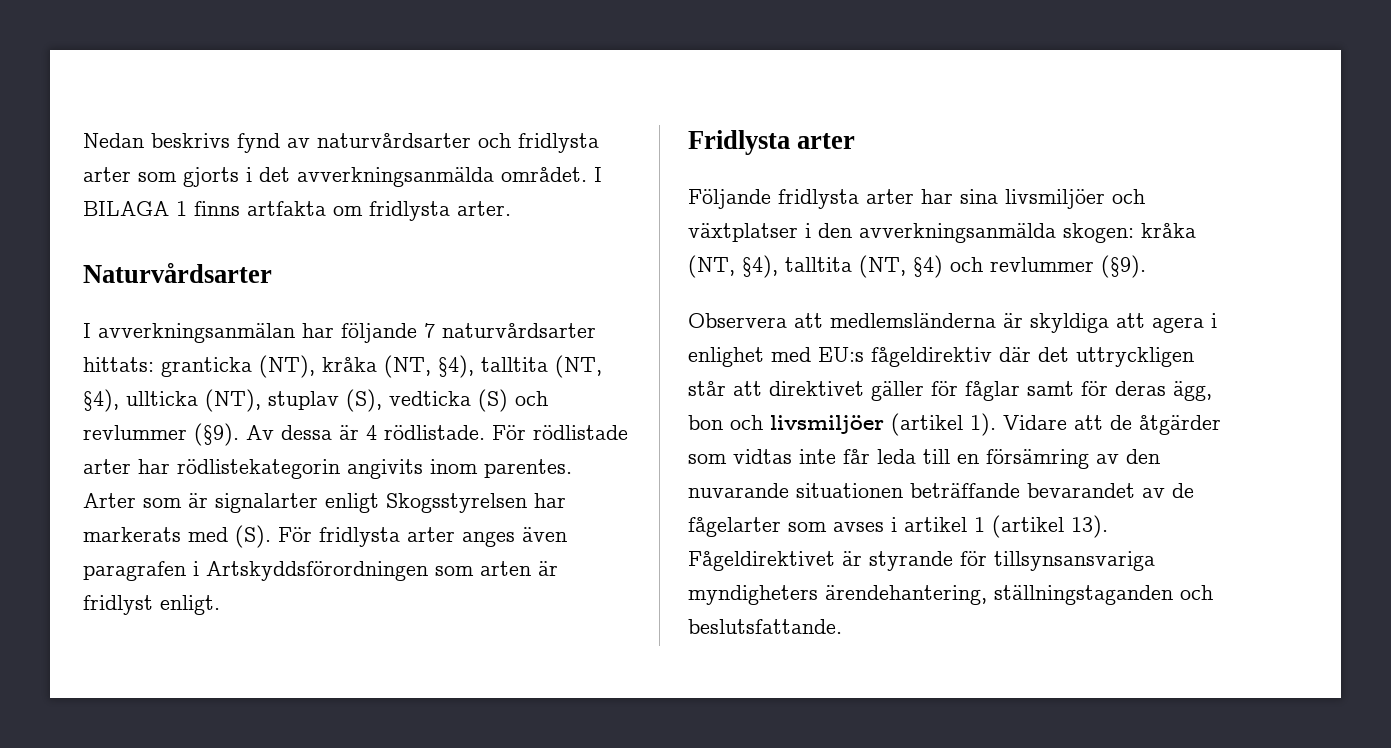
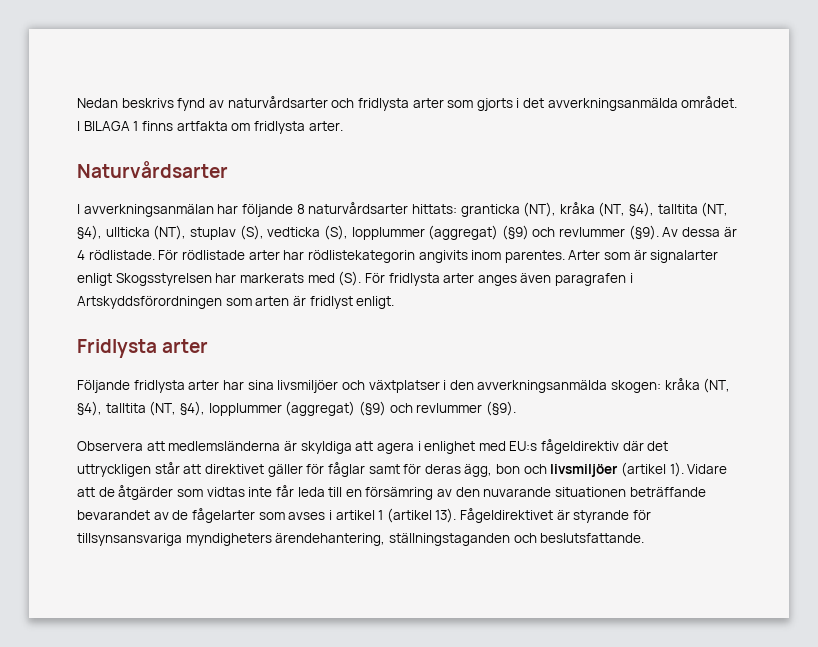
- I avverkningsanmälan har följande 7 naturvårdsarter hittats: granticka (NT), kråka (NT, §4), talltita (NT, §4), ullticka (NT), stuplav (S), vedticka (S) och revlummer (§9).
+ I avverkningsanmälan har följande 8 naturvårdsarter hittats: granticka (NT), kråka (NT, §4), talltita (NT, §4), ullticka (NT), stuplav (S), vedticka (S), lopplummer (aggregat) (§9) och revlummer (§9).
- Följande fridlysta arter har sina livsmiljöer och växtplatser i den avverkningsanmälda skogen: kråka (NT, §4), talltita (NT, §4) och revlummer (§9).
+ Följande fridlysta arter har sina livsmiljöer och växtplatser i den avverkningsanmälda skogen: kråka (NT, §4), talltita (NT, §4), lopplummer (aggregat) (§9) och revlummer (§9).

